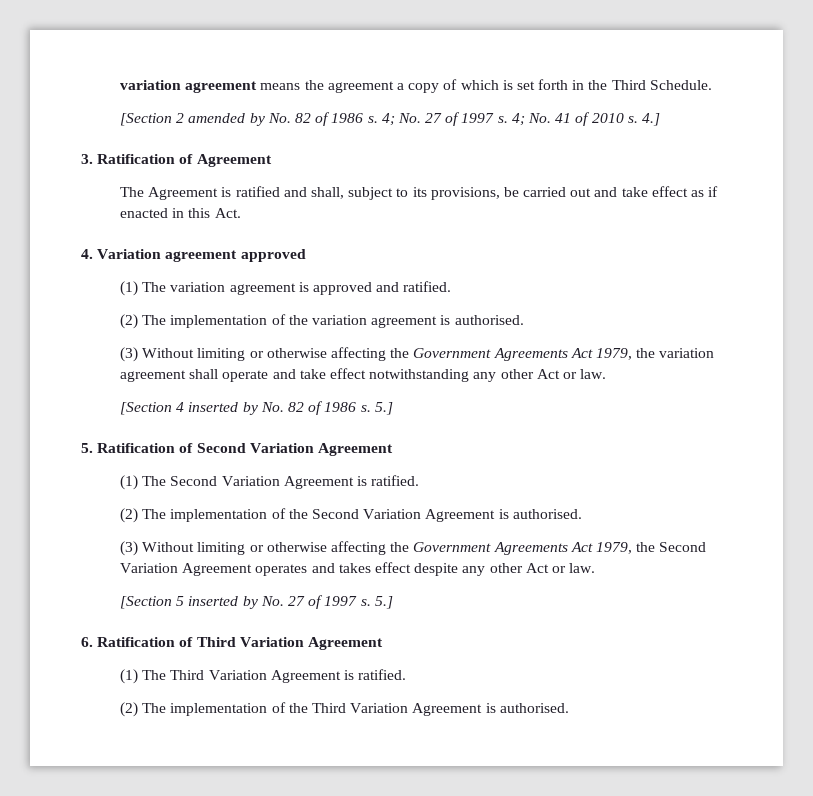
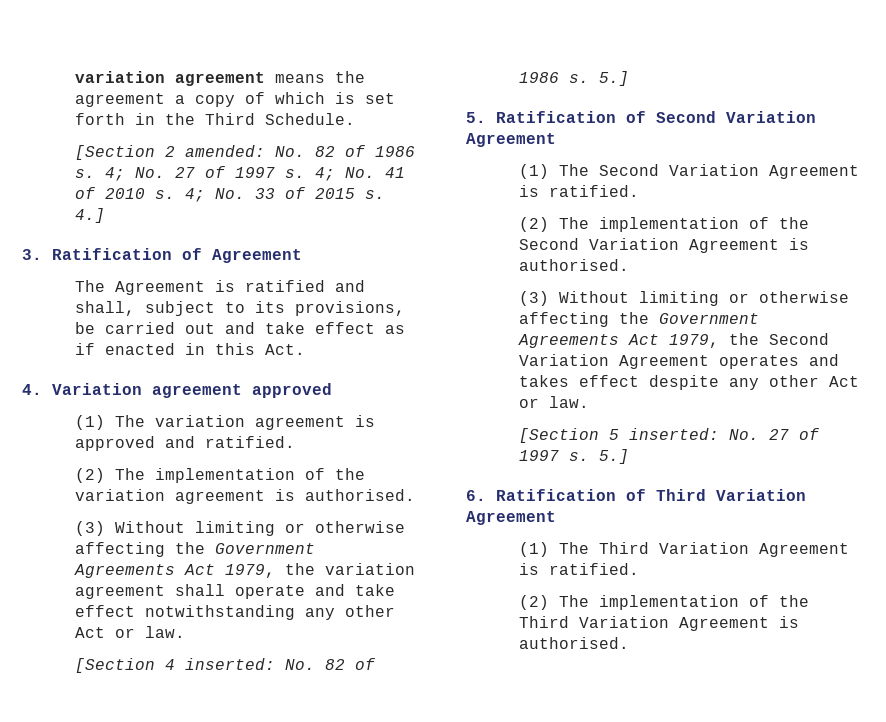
- [Section 2 amended by No. 82 of 1986 s.
+ [Section 2 amended: No. 82 of 1986 s.
+ 4; No. 33 of 2015 s.
- [Section 4 inserted by No. 82 of 1986 s.
+ [Section 4 inserted: No. 82 of 1986 s.
- [Section 5 inserted by No. 27 of 1997 s.
+ [Section 5 inserted: No. 27 of 1997 s.

